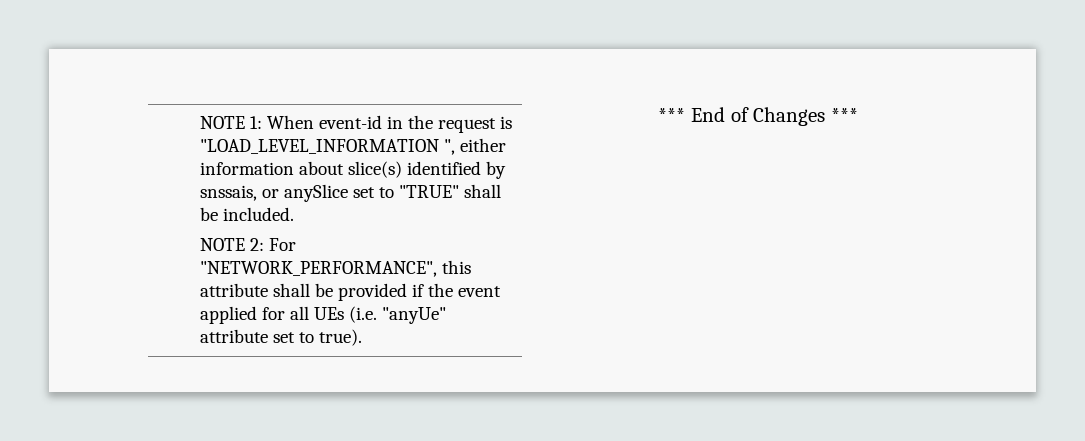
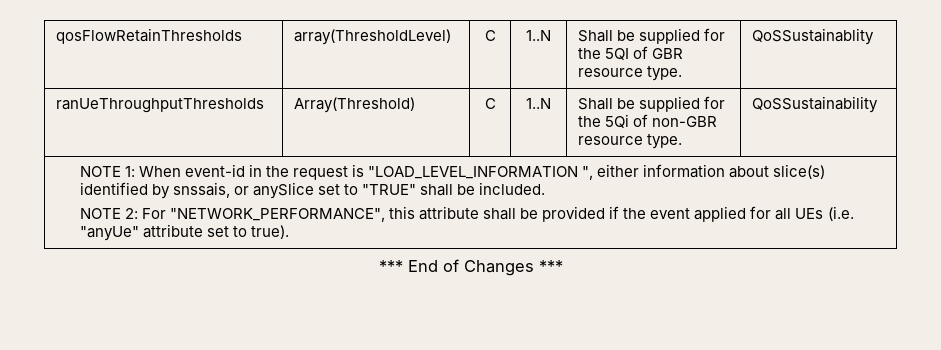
+ qosFlowRetainThresholds | array(ThresholdLevel) | C | 1..N | Shall be supplied for the 5QI of GBR resource type. | QoSSustainablity
+ ranUeThroughputThresholds | Array(Threshold) | C | 1..N | Shall be supplied for the 5Qi of non-GBR resource type. | QoSSustainability

